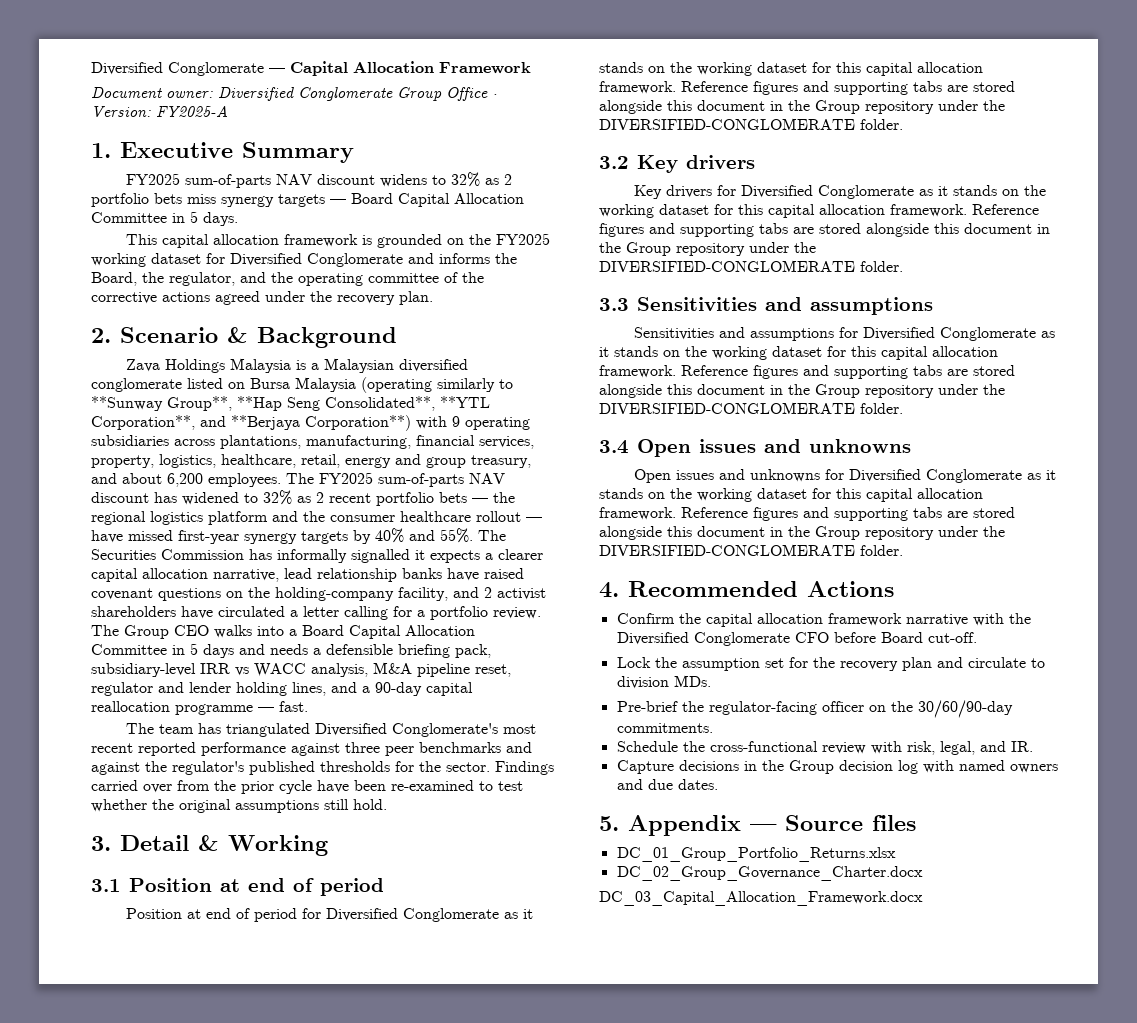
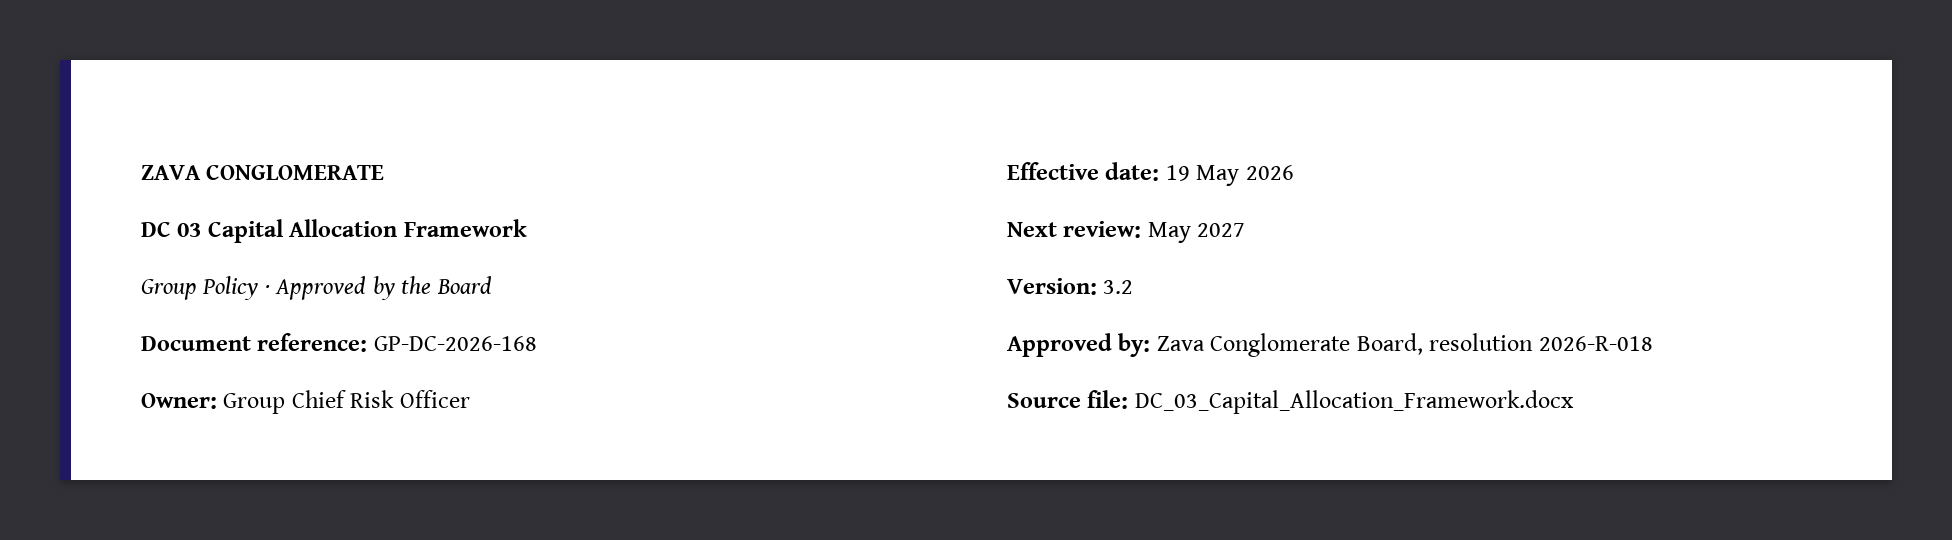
- Diversified Conglomerate — Capital Allocation Framework
+ ZAVA CONGLOMERATE
+ DC 03 Capital Allocation Framework
- Document owner: Diversified Conglomerate Group Office · Version: FY2025-A
- 1. Executive Summary
- FY2025 sum-of-parts NAV discount widens to 32% as 2 portfolio bets miss synergy targets — Board Capital Allocation Committee in 5 days.
- This capital allocation framework is grounded on the FY2025 working dataset for Diversified Conglomerate and informs the Board, the regulator, and the operating committee of the corrective actions agreed under the recovery plan.
- 2. Scenario & Background
- Zava Holdings Malaysia is a Malaysian diversified conglomerate listed on Bursa Malaysia (operating similarly to **Sunway Group**, **Hap Seng Consolidated**, **YTL Corporation**, and **Berjaya Corporation**) with 9 operating subsidiaries across plantations, manufacturing, financial services, property, logistics, healthcare, retail, energy and group treasury, and about 6,200 employees. The FY2025 sum-of-parts NAV discount has widened to 32% as 2 recent portfolio bets — the regional logistics platform and the consumer healthcare rollout — have missed first-year synergy targets by 40% and 55%. The Securities Commission has informally signalled it expects a clearer capital allocation narrative, lead relationship banks have raised covenant questions on the holding-company facility, and 2 activist shareholders have circulated a letter calling for a portfolio review. The Group CEO walks into a Board Capital Allocation Committee in 5 days and needs a defensible briefing pack, subsidiary-level IRR vs WACC analysis, M&A pipeline reset, regulator and lender holding lines, and a 90-day capital reallocation programme — fast.
- The team has triangulated Diversified Conglomerate's most recent reported performance against three peer benchmarks and against the regulator's published thresholds for the sector. Findings carried over from the prior cycle have been re-examined to test whether the original assumptions still hold.
- 3. Detail & Working
- 3.1 Position at end of period
- Position at end of period for Diversified Conglomerate as it stands on the working dataset for this capital allocation framework. Reference figures and supporting tabs are stored alongside this document in the Group repository under the DIVERSIFIED-CONGLOMERATE folder.
- 3.2 Key drivers
- Key drivers for Diversified Conglomerate as it stands on the working dataset for this capital allocation framework. Reference figures and supporting tabs are stored alongside this document in the Group repository under the DIVERSIFIED-CONGLOMERATE folder.
- 3.3 Sensitivities and assumptions
- Sensitivities and assumptions for Diversified Conglomerate as it stands on the working dataset for this capital allocation framework. Reference figures and supporting tabs are stored alongside this document in the Group repository under the DIVERSIFIED-CONGLOMERATE folder.
- 3.4 Open issues and unknowns
- Open issues and unknowns for Diversified Conglomerate as it stands on the working dataset for this capital allocation framework. Reference figures and supporting tabs are stored alongside this document in the Group repository under the DIVERSIFIED-CONGLOMERATE folder.
- 4. Recommended Actions
- Confirm the capital allocation framework narrative with the Diversified Conglomerate CFO before Board cut-off.
- Lock the assumption set for the recovery plan and circulate to division MDs.
- Pre-brief the regulator-facing officer on the 30/60/90-day commitments.
- Schedule the cross-functional review with risk, legal, and IR.
- Capture decisions in the Group decision log with named owners and due dates.
- 5. Appendix — Source files
- DC_01_Group_Portfolio_Returns.xlsx
- DC_02_Group_Governance_Charter.docx
- DC_03_Capital_Allocation_Framework.docx
+ Group Policy · Approved by the Board
+ Document reference: GP-DC-2026-168
+ Owner: Group Chief Risk Officer
+ Effective date: 19 May 2026
+ Next review: May 2027
+ Version: 3.2
+ Approved by: Zava Conglomerate Board, resolution 2026-R-018
+ Source file: DC_03_Capital_Allocation_Framework.docx

